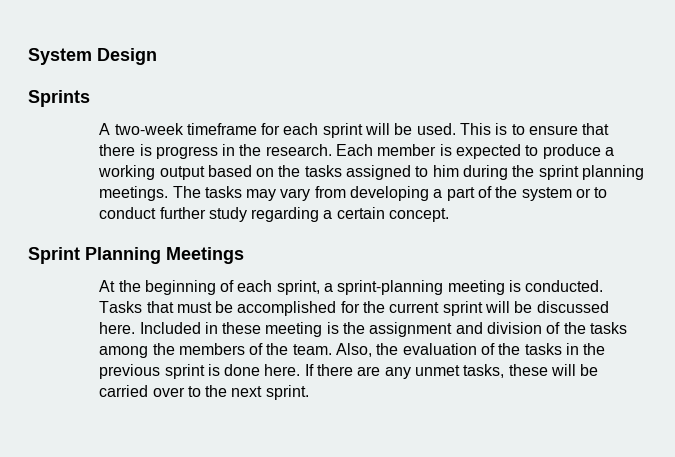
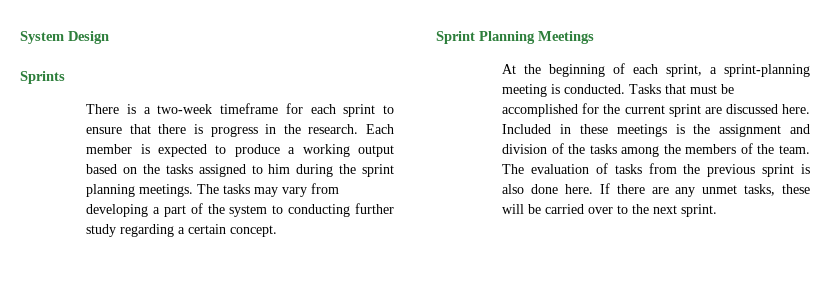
- A two-week timeframe for each sprint will be used. This is to ensure that there is progress in the research.
+ There is a two-week timeframe for each sprint to ensure that there is progress in the research.
- The tasks may vary from developing a part of the system or to conduct further study regarding a certain concept.
+ The tasks may vary from developing a part of the system to conducting further study regarding a certain concept.
- Tasks that must be accomplished for the current sprint will be discussed here.
+ Tasks that must be accomplished for the current sprint are discussed here.
- Included in these meeting is the assignment and division of the tasks among the members of the team.
+ Included in these meetings is the assignment and division of the tasks among the members of the team.
- Also, the evaluation of the tasks in the previous sprint is done here.
+ The evaluation of tasks from the previous sprint is also done here.

